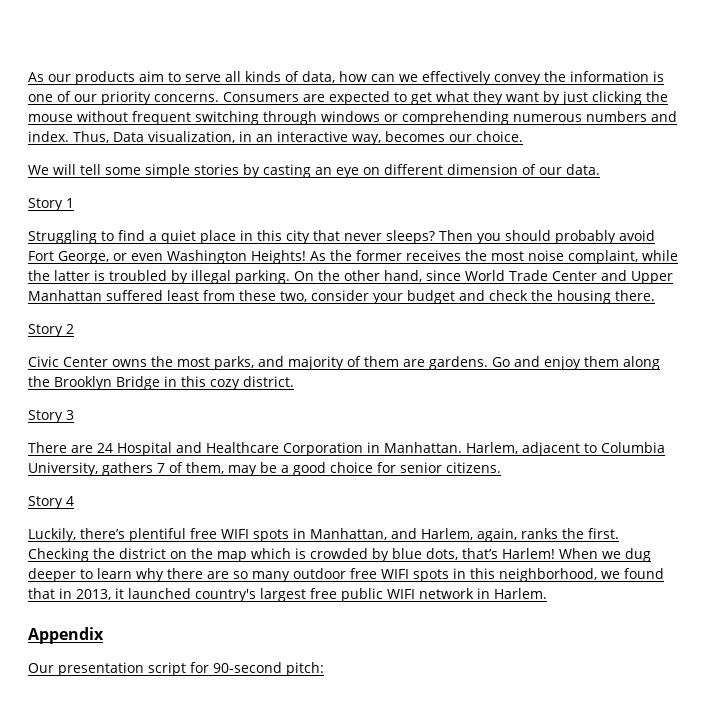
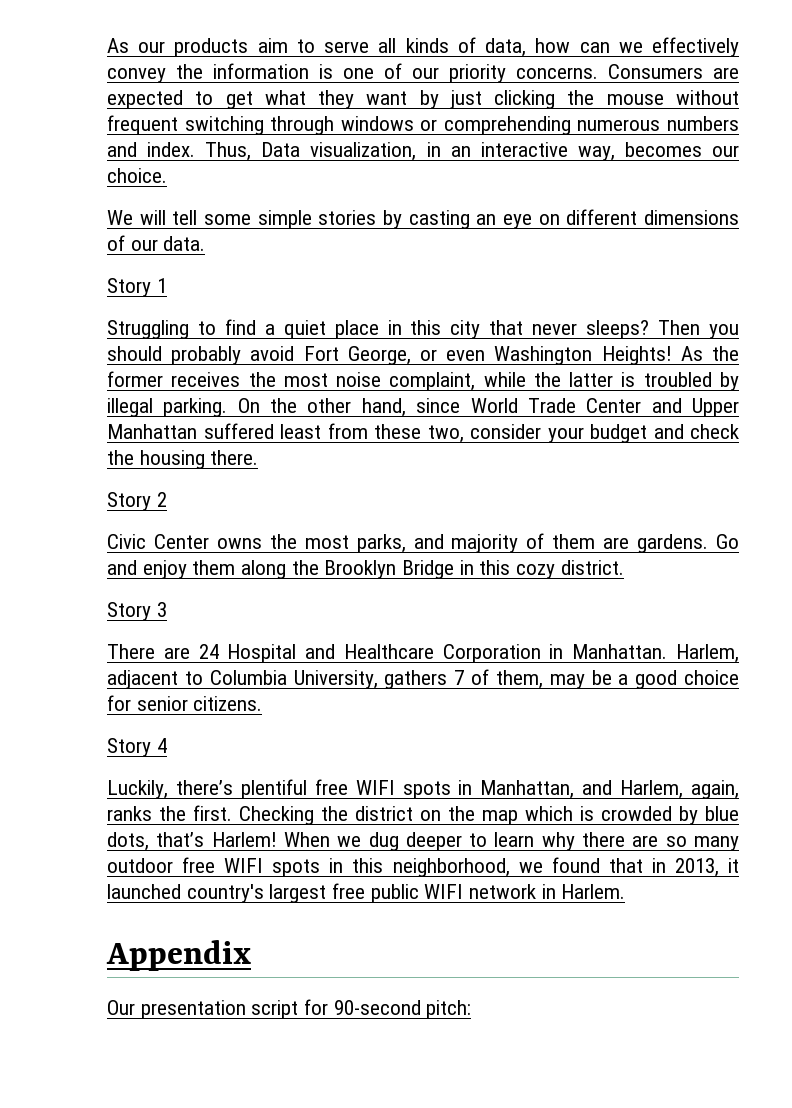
- We will tell some simple stories by casting an eye on different dimension of our data.
+ We will tell some simple stories by casting an eye on different dimensions of our data.

